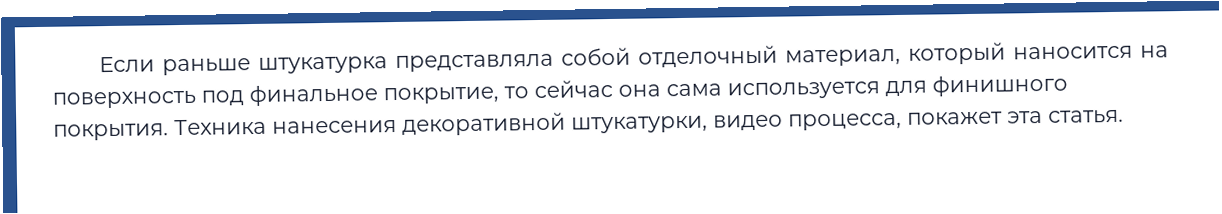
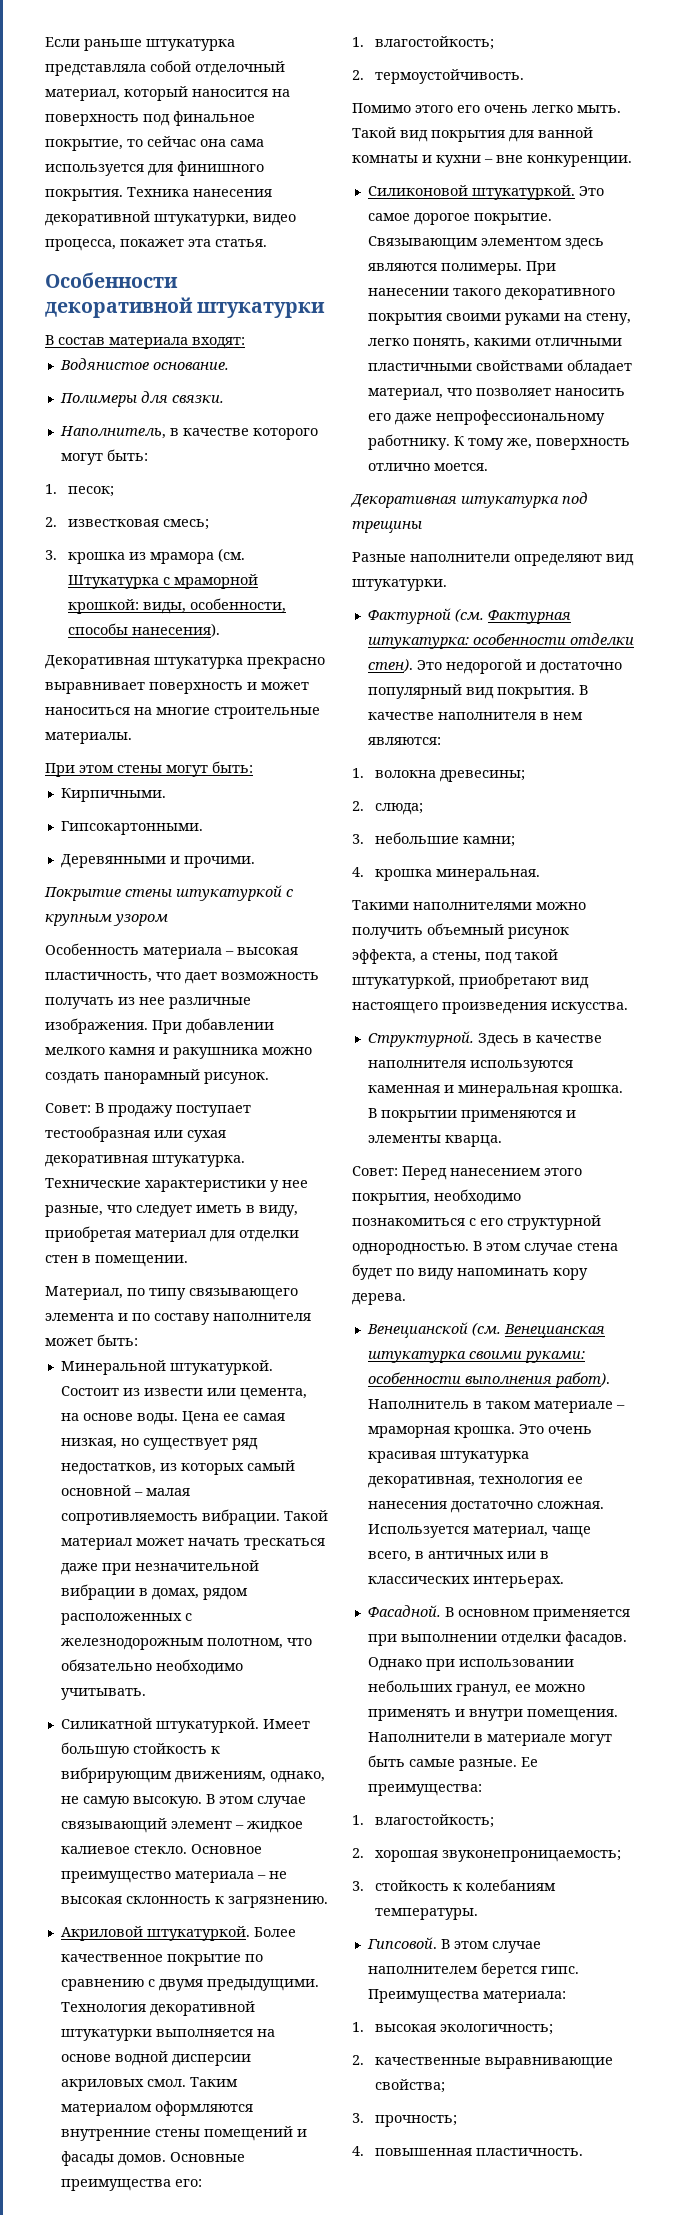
+ Особенности декоративной штукатурки
+ В состав материала входят:
+ Водянистое основание.
+ Полимеры для связки.
+ Наполнитель, в качестве которого могут быть:
+ 1. песок;
+ 2. известковая смесь;
+ 3. крошка из мрамора (см. Штукатурка с мраморной крошкой: виды, особенности, способы нанесения).
+ Декоративная штукатурка прекрасно выравнивает поверхность и может наноситься на многие строительные материалы.
+ При этом стены могут быть:
+ Кирпичными.
+ Гипсокартонными.
+ Деревянными и прочими.
+ Покрытие стены штукатуркой с крупным узором
+ Особенность материала – высокая пластичность, что дает возможность получать из нее различные изображения. При добавлении мелкого камня и ракушника можно создать панорамный рисунок.
+ Совет: В продажу поступает тестообразная или сухая декоративная штукатурка. Технические характеристики у нее разные, что следует иметь в виду, приобретая материал для отделки стен в помещении.
+ Материал, по типу связывающего элемента и по составу наполнителя может быть:
+ Минеральной штукатуркой. Состоит из извести или цемента, на основе воды. Цена ее самая низкая, но существует ряд недостатков, из которых самый основной – малая сопротивляемость вибрации. Такой материал может начать трескаться даже при незначительной вибрации в домах, рядом расположенных с железнодорожным полотном, что обязательно необходимо учитывать.
+ Силикатной штукатуркой. Имеет большую стойкость к вибрирующим движениям, однако, не самую высокую. В этом случае связывающий элемент – жидкое калиевое стекло. Основное преимущество материала – не высокая склонность к загрязнению.
+ Акриловой штукатуркой. Более качественное покрытие по сравнению с двумя предыдущими. Технология декоративной штукатурки выполняется на основе водной дисперсии акриловых смол. Таким материалом оформляются внутренние стены помещений и фасады домов. Основные преимущества его:
+ 1. влагостойкость;
+ 2. термоустойчивость.
+ Помимо этого его очень легко мыть. Такой вид покрытия для ванной комнаты и кухни – вне конкуренции.
+ Силиконовой штукатуркой. Это самое дорогое покрытие. Связывающим элементом здесь являются полимеры. При нанесении такого декоративного покрытия своими руками на стену, легко понять, какими отличными пластичными свойствами обладает материал, что позволяет наносить его даже непрофессиональному работнику. К тому же, поверхность отлично моется.
+ Декоративная штукатурка под трещины
+ Разные наполнители определяют вид штукатурки.
+ Фактурной (см. Фактурная штукатурка: особенности отделки стен). Это недорогой и достаточно популярный вид покрытия. В качестве наполнителя в нем являются:
+ 1. волокна древесины;
+ 2. слюда;
+ 3. небольшие камни;
+ 4. крошка минеральная.
+ Такими наполнителями можно получить объемный рисунок эффекта, а стены, под такой штукатуркой, приобретают вид настоящего произведения искусства.
+ Структурной. Здесь в качестве наполнителя используются каменная и минеральная крошка. В покрытии применяются и элементы кварца.
+ Совет: Перед нанесением этого покрытия, необходимо познакомиться с его структурной однородностью. В этом случае стена будет по виду напоминать кору дерева.
+ Венецианской (см. Венецианская штукатурка своими руками: особенности выполнения работ). Наполнитель в таком материале – мраморная крошка. Это очень красивая штукатурка декоративная, технология ее нанесения достаточно сложная. Используется материал, чаще всего, в античных или в классических интерьерах.
+ Фасадной. В основном применяется при выполнении отделки фасадов. Однако при использовании небольших гранул, ее можно применять и внутри помещения. Наполнители в материале могут быть самые разные. Ее преимущества:
+ 1. влагостойкость;
+ 2. хорошая звуконепроницаемость;
+ 3. стойкость к колебаниям температуры.
+ Гипсовой. В этом случае наполнителем берется гипс. Преимущества материала:
+ 1. высокая экологичность;
+ 2. качественные выравнивающие свойства;
+ 3. прочность;
+ 4. повышенная пластичность.

